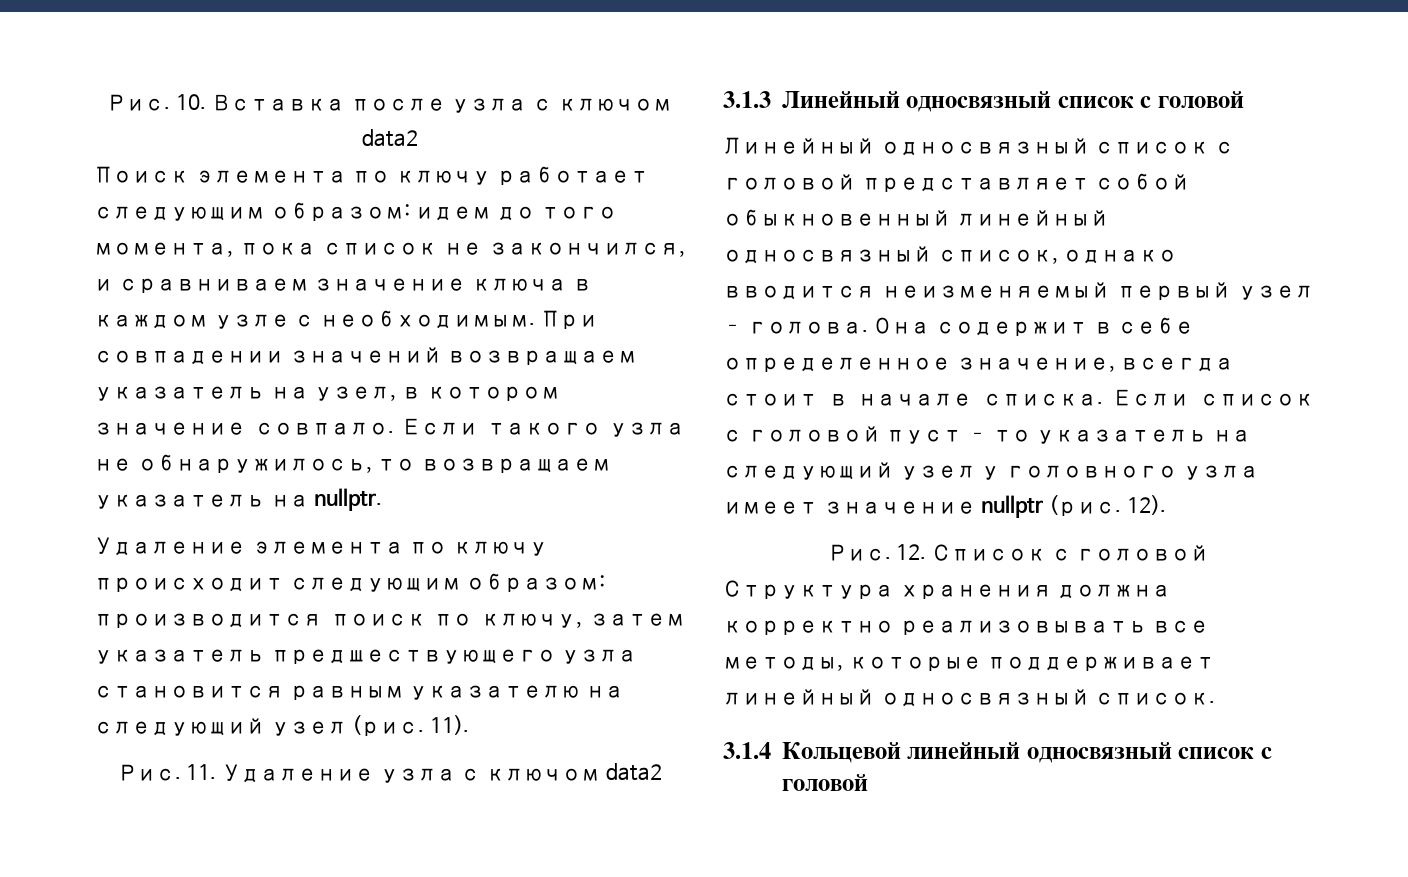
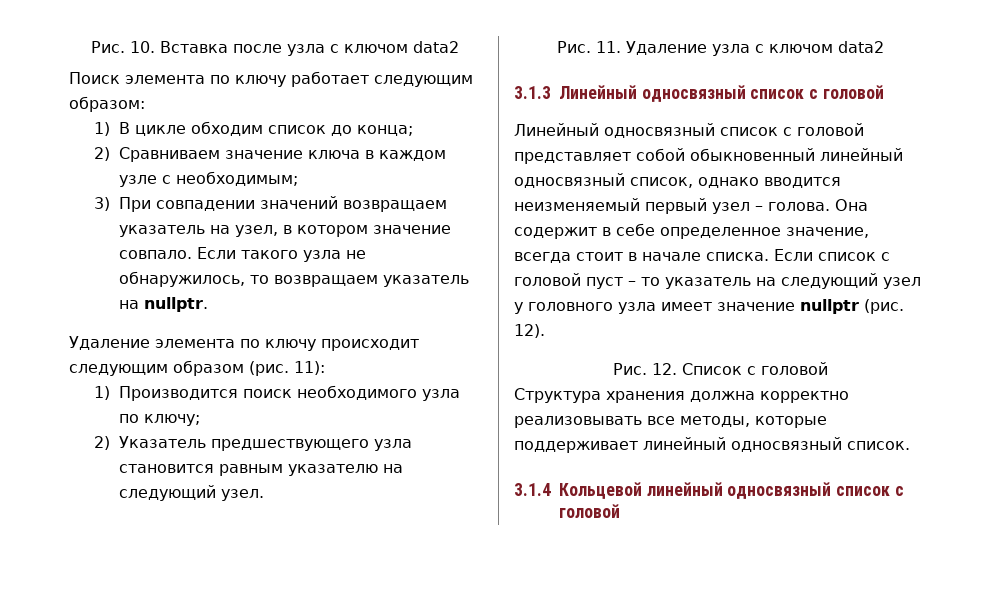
- Поиск элемента по ключу работает следующим образом: идем до того момента, пока список не закончился, и сравниваем значение ключа в каждом узле с необходимым. При совпадении значений возвращаем указатель на узел, в котором значение совпало.
+ Поиск элемента по ключу работает следующим образом:
+ 1) В цикле обходим список до конца;
+ 2) Сравниваем значение ключа в каждом узле с необходимым;
+ 3) При совпадении значений возвращаем указатель на узел, в котором значение совпало.
- Удаление элемента по ключу происходит следующим образом: производится поиск по ключу, затем указатель предшествующего узла становится равным указателю на следующий узел (рис. 11).
+ Удаление элемента по ключу происходит следующим образом (рис. 11):
+ 1) Производится поиск необходимого узла по ключу;
+ 2) Указатель предшествующего узла становится равным указателю на следующий узел.

